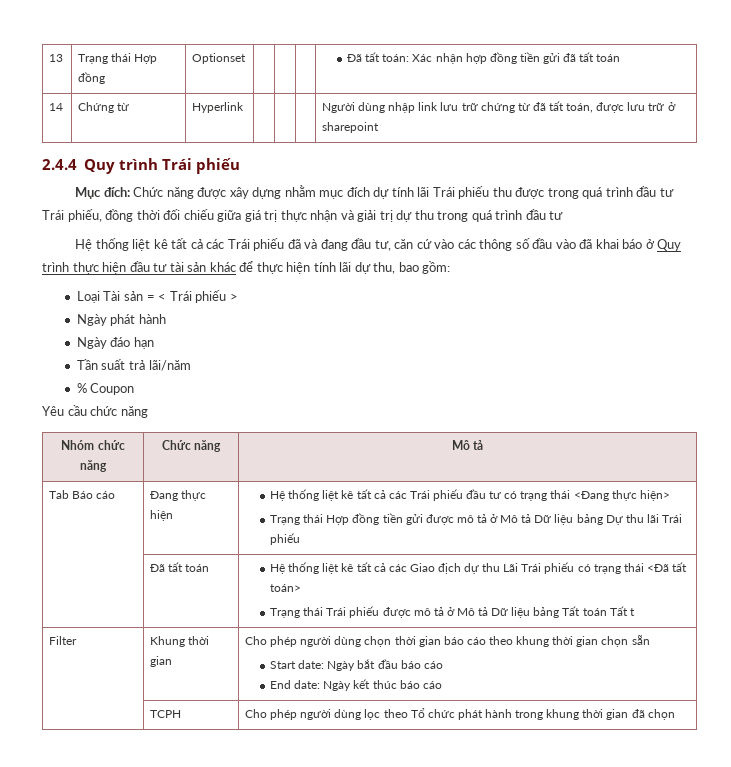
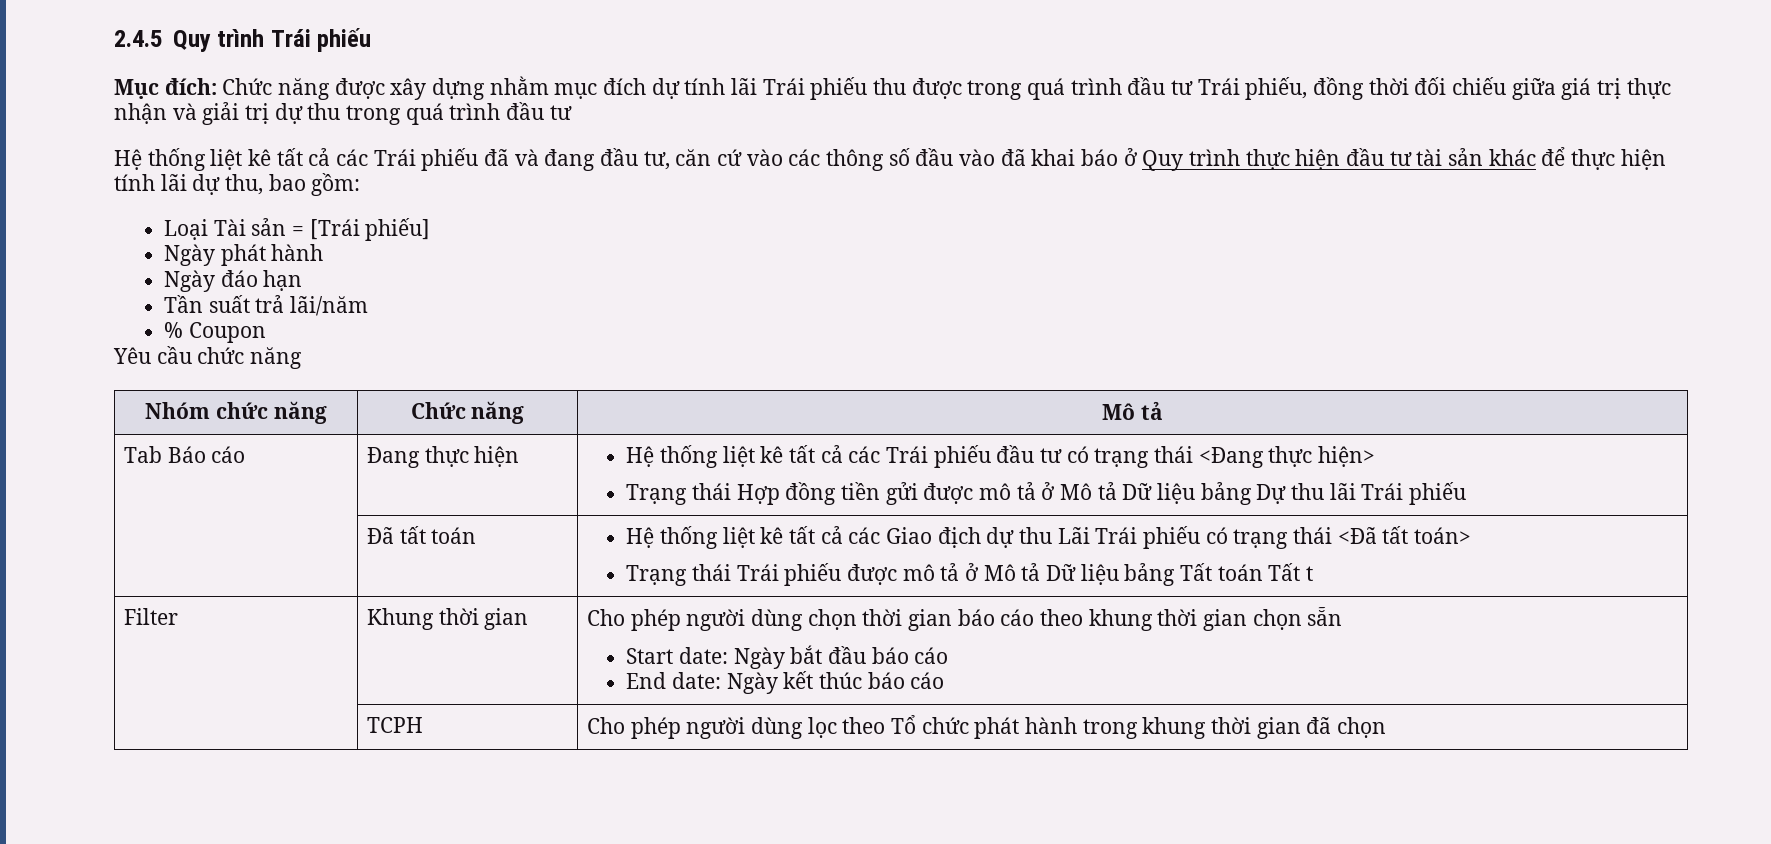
- 13 | Trạng thái Hợp đồng | Optionset | | | | Đã tất toán: Xác nhận hợp đồng tiền gửi đã tất toán
- 14 | Chứng từ | Hyperlink | | | | Người dùng nhập link lưu trữ chứng từ đã tất toán, được lưu trữ ở sharepoint
- 2.4.4 Quy trình Trái phiếu
+ 2.4.5 Quy trình Trái phiếu
- Loại Tài sản = < Trái phiếu >
+ Loại Tài sản = [Trái phiếu]

